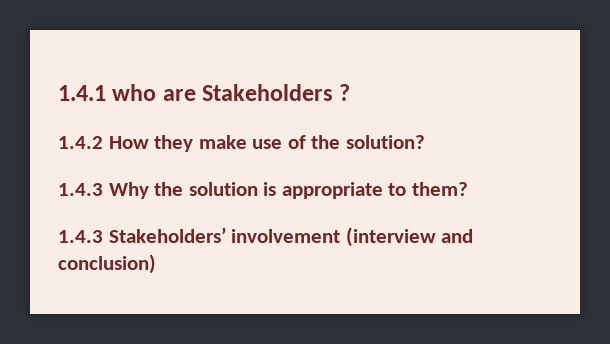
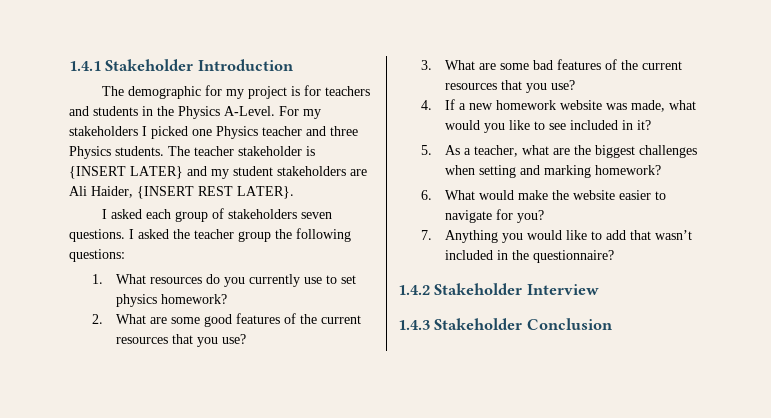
- 1.4.1 who are Stakeholders ?
- 1.4.2 How they make use of the solution?
- 1.4.3 Why the solution is appropriate to them?
- 1.4.3 Stakeholders’ involvement (interview and conclusion)
+ 1.4.1 Stakeholder Introduction
+ The demographic for my project is for teachers and students in the Physics A-Level. For my stakeholders I picked one Physics teacher and three Physics students. The teacher stakeholder is {INSERT LATER} and my student stakeholders are Ali Haider, {INSERT REST LATER}.
+ I asked each group of stakeholders seven questions. I asked the teacher group the following questions:
+ 1. What resources do you currently use to set physics homework?
+ 2. What are some good features of the current resources that you use?
+ 3. What are some bad features of the current resources that you use?
+ 4. If a new homework website was made, what would you like to see included in it?
+ 5. As a teacher, what are the biggest challenges when setting and marking homework?
+ 6. What would make the website easier to navigate for you?
+ 7. Anything you would like to add that wasn’t included in the questionnaire?
+ 1.4.2 Stakeholder Interview
+ 1.4.3 Stakeholder Conclusion

